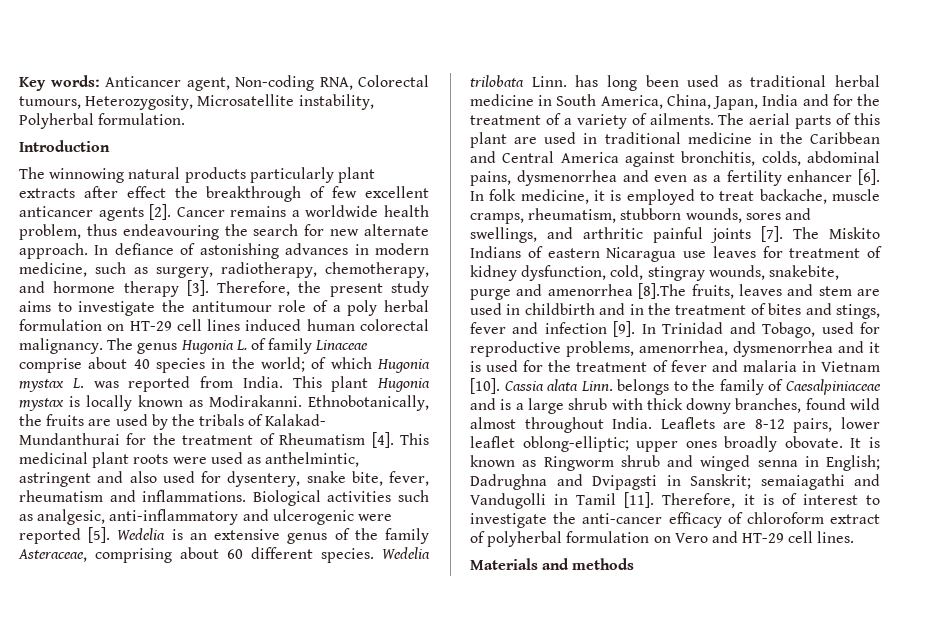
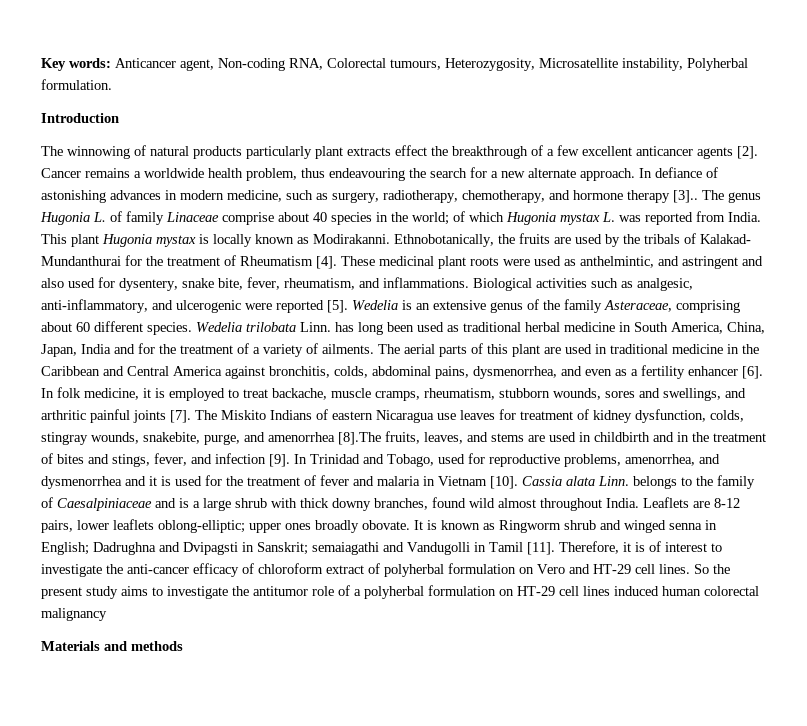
- The winnowing natural products particularly plant extracts after effect the breakthrough of few excellent anticancer agents [2].
+ The winnowing of natural products particularly plant extracts effect the breakthrough of a few excellent anticancer agents [2].
- Cancer remains a worldwide health problem, thus endeavouring the search for new alternate approach.
+ Cancer remains a worldwide health problem, thus endeavouring the search for a new alternate approach.
- In defiance of astonishing advances in modern medicine, such as surgery, radiotherapy, chemotherapy, and hormone therapy [3]. Therefore, the present study aims to investigate the antitumour role of a poly herbal formulation on HT-29 cell lines induced human colorectal malignancy.
+ In defiance of astonishing advances in modern medicine, such as surgery, radiotherapy, chemotherapy, and hormone therapy [3]..
- This medicinal plant roots were used as anthelmintic, astringent and also used for dysentery, snake bite, fever, rheumatism and inflammations.
+ These medicinal plant roots were used as anthelmintic, and astringent and also used for dysentery, snake bite, fever, rheumatism, and inflammations.
- Biological activities such as analgesic, anti-inflammatory and ulcerogenic were reported [5].
+ Biological activities such as analgesic, anti-inflammatory, and ulcerogenic were reported [5].
- The aerial parts of this plant are used in traditional medicine in the Caribbean and Central America against bronchitis, colds, abdominal pains, dysmenorrhea and even as a fertility enhancer [6].
+ The aerial parts of this plant are used in traditional medicine in the Caribbean and Central America against bronchitis, colds, abdominal pains, dysmenorrhea, and even as a fertility enhancer [6].
- The Miskito Indians of eastern Nicaragua use leaves for treatment of kidney dysfunction, cold, stingray wounds, snakebite, purge and amenorrhea [8].The fruits, leaves and stem are used in childbirth and in the treatment of bites and stings, fever and infection [9].
+ The Miskito Indians of eastern Nicaragua use leaves for treatment of kidney dysfunction, colds, stingray wounds, snakebite, purge, and amenorrhea [8].The fruits, leaves, and stems are used in childbirth and in the treatment of bites and stings, fever, and infection [9].
- In Trinidad and Tobago, used for reproductive problems, amenorrhea, dysmenorrhea and it is used for the treatment of fever and malaria in Vietnam [10].
+ In Trinidad and Tobago, used for reproductive problems, amenorrhea, and dysmenorrhea and it is used for the treatment of fever and malaria in Vietnam [10].
- Leaflets are 8-12 pairs, lower leaflet oblong-elliptic; upper ones broadly obovate.
+ Leaflets are 8-12 pairs, lower leaflets oblong-elliptic; upper ones broadly obovate.
+ So the present study aims to investigate the antitumor role of a polyherbal formulation on HT-29 cell lines induced human colorectal malignancy

